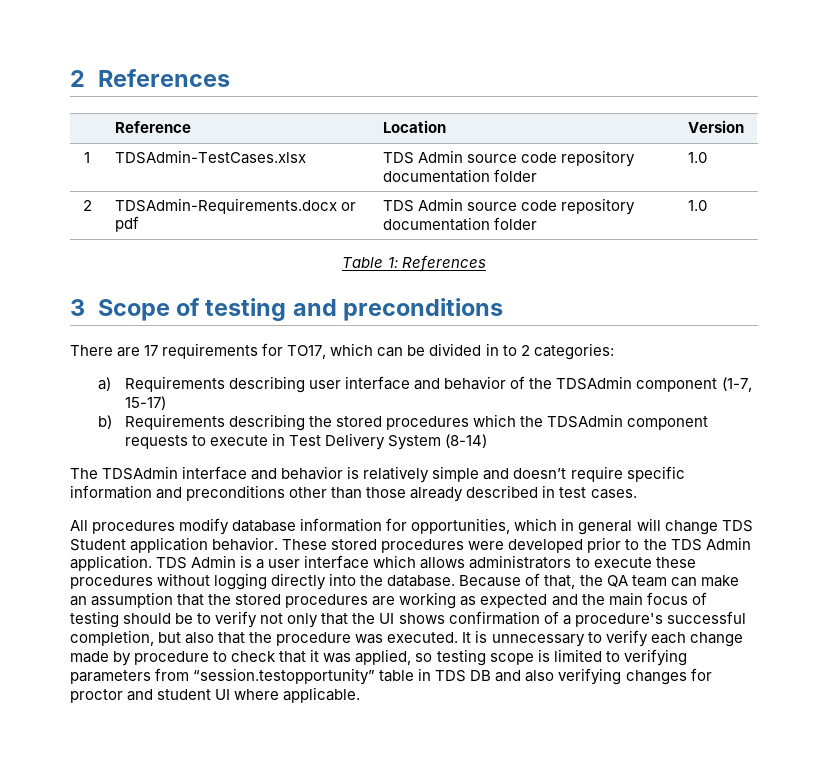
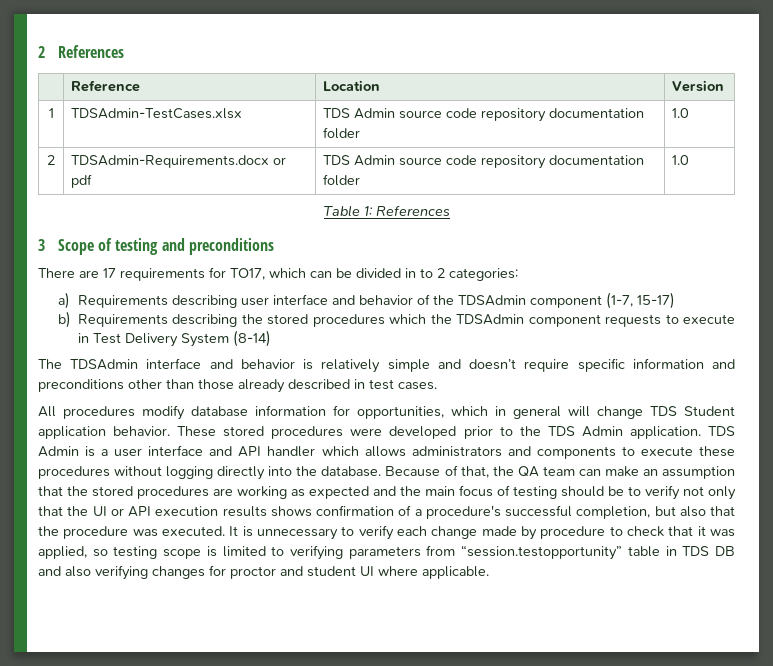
- TDS Admin is a user interface which allows administrators to execute these procedures without logging directly into the database.
+ TDS Admin is a user interface and API handler which allows administrators and components to execute these procedures without logging directly into the database.
- Because of that, the QA team can make an assumption that the stored procedures are working as expected and the main focus of testing should be to verify not only that the UI shows confirmation of a procedure's successful completion, but also that the procedure was executed.
+ Because of that, the QA team can make an assumption that the stored procedures are working as expected and the main focus of testing should be to verify not only that the UI or API execution results shows confirmation of a procedure's successful completion, but also that the procedure was executed.

